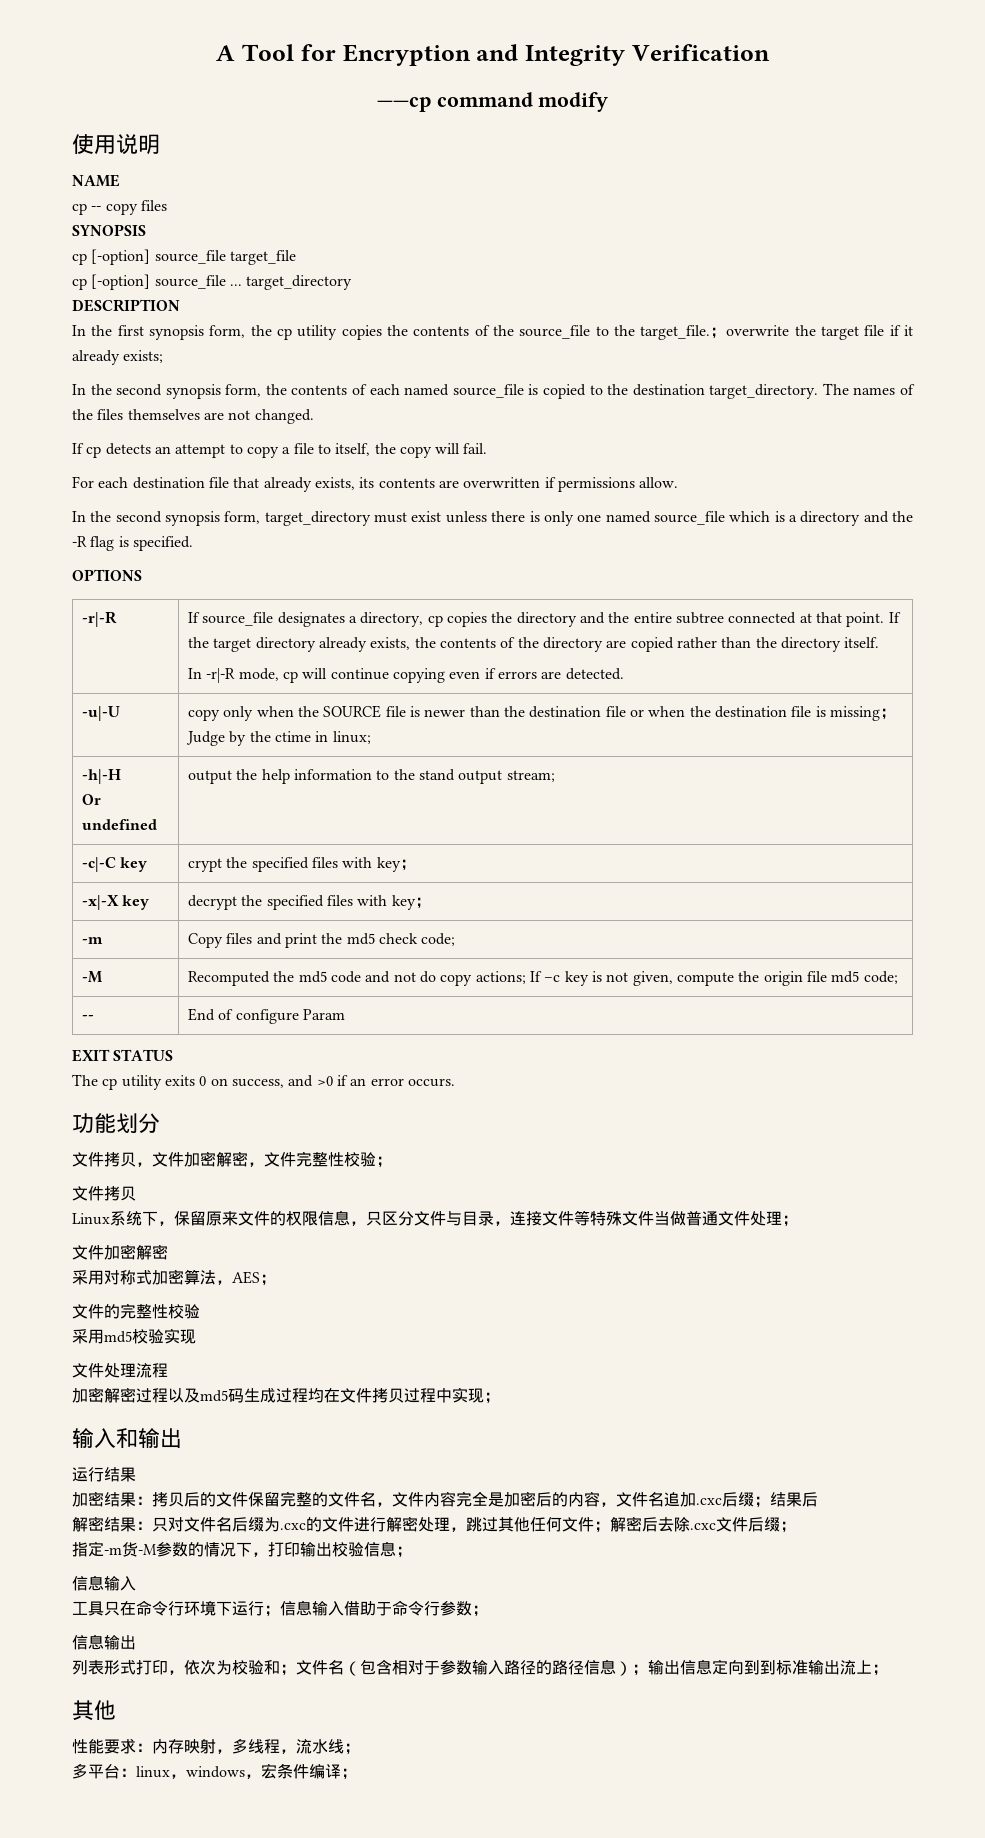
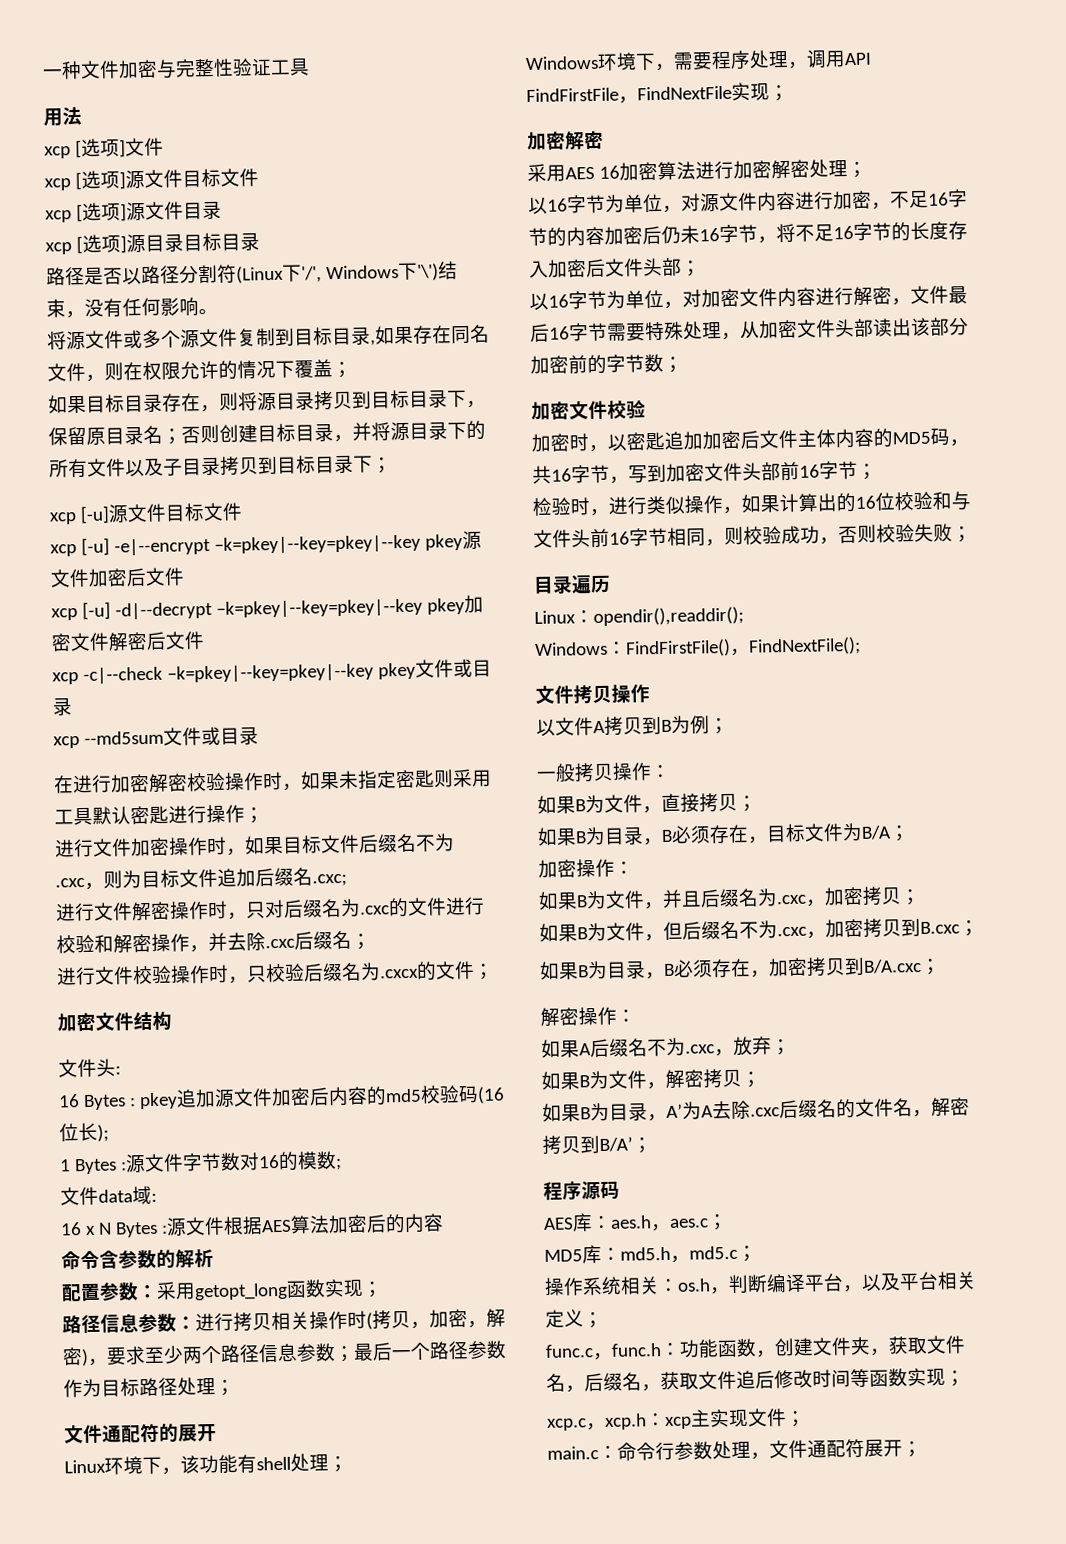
- A Tool for Encryption and Integrity Verification
- ——cp command modify
- 使用说明
- NAME
- cp -- copy files
- SYNOPSIS
- cp [-option] source_file target_file
- cp [-option] source_file ... target_directory
- DESCRIPTION
- In the first synopsis form, the cp utility copies the contents of the source_file to the target_file.；overwrite the target file if it already exists;
- In the second synopsis form, the contents of each named source_file is copied to the destination target_directory. The names of the files themselves are not changed.
- If cp detects an attempt to copy a file to itself, the copy will fail.
- For each destination file that already exists, its contents are overwritten if permissions allow.
- In the second synopsis form, target_directory must exist unless there is only one named source_file which is a directory and the -R flag is specified.
- OPTIONS
- -r|-R | If source_file designates a directory, cp copies the directory and the entire subtree connected at that point. If the target directory already exists, the contents of the directory are copied rather than the directory itself.
- In -r|-R mode, cp will continue copying even if errors are detected.
- -u|-U | copy only when the SOURCE file is newer than the destination file or when the destination file is missing；Judge by the ctime in linux;
- -h|-H
- Or undefined | output the help information to the stand output stream;
- -c|-C key | crypt the specified files with key；
- -x|-X key | decrypt the specified files with key；
- -m | Copy files and print the md5 check code;
- -M | Recomputed the md5 code and not do copy actions; If –c key is not given, compute the origin file md5 code;
- -- | End of configure Param
- EXIT STATUS
- The cp utility exits 0 on success, and >0 if an error occurs.
- 功能划分
- 文件拷贝，文件加密解密，文件完整性校验；
- 文件拷贝
- Linux系统下，保留原来文件的权限信息，只区分文件与目录，连接文件等特殊文件当做普通文件处理；
- 文件加密解密
- 采用对称式加密算法，AES；
- 文件的完整性校验
- 采用md5校验实现
- 文件处理流程
- 加密解密过程以及md5码生成过程均在文件拷贝过程中实现；
- 输入和输出
- 运行结果
- 加密结果：拷贝后的文件保留完整的文件名，文件内容完全是加密后的内容，文件名追加.cxc后缀；结果后
- 解密结果：只对文件名后缀为.cxc的文件进行解密处理，跳过其他任何文件；解密后去除.cxc文件后缀；
- 指定-m货-M参数的情况下，打印输出校验信息；
- 信息输入
- 工具只在命令行环境下运行；信息输入借助于命令行参数；
- 信息输出
- 列表形式打印，依次为校验和；文件名（包含相对于参数输入路径的路径信息）；输出信息定向到到标准输出流上；
- 其他
- 性能要求：内存映射，多线程，流水线；
- 多平台：linux，windows，宏条件编译；
+ 一种文件加密与完整性验证工具
+ 用法
+ xcp [选项]文件
+ xcp [选项]源文件目标文件
+ xcp [选项]源文件目录
+ xcp [选项]源目录目标目录
+ 路径是否以路径分割符(Linux下'/', Windows下'\')结束，没有任何影响。
+ 将源文件或多个源文件复制到目标目录,如果存在同名文件，则在权限允许的情况下覆盖；
+ 如果目标目录存在，则将源目录拷贝到目标目录下，保留原目录名；否则创建目标目录，并将源目录下的所有文件以及子目录拷贝到目标目录下；
+ xcp [-u]源文件目标文件
+ xcp [-u] -e|--encrypt –k=pkey|--key=pkey|--key pkey源文件加密后文件
+ xcp [-u] -d|--decrypt –k=pkey|--key=pkey|--key pkey加密文件解密后文件
+ xcp -c|--check –k=pkey|--key=pkey|--key pkey文件或目录
+ xcp --md5sum文件或目录
+ 在进行加密解密校验操作时，如果未指定密匙则采用工具默认密匙进行操作；
+ 进行文件加密操作时，如果目标文件后缀名不为.cxc，则为目标文件追加后缀名.cxc;
+ 进行文件解密操作时，只对后缀名为.cxc的文件进行校验和解密操作，并去除.cxc后缀名；
+ 进行文件校验操作时，只校验后缀名为.cxcx的文件；
+ 加密文件结构
+ 文件头:
+ 16 Bytes : pkey追加源文件加密后内容的md5校验码(16位长);
+ 1 Bytes :源文件字节数对16的模数;
+ 文件data域:
+ 16 x N Bytes :源文件根据AES算法加密后的内容
+ 命令含参数的解析
+ 配置参数：采用getopt_long函数实现；
+ 路径信息参数：进行拷贝相关操作时(拷贝，加密，解密)，要求至少两个路径信息参数；最后一个路径参数作为目标路径处理；
+ 文件通配符的展开
+ Linux环境下，该功能有shell处理；
+ Windows环境下，需要程序处理，调用API FindFirstFile，FindNextFile实现；
+ 加密解密
+ 采用AES 16加密算法进行加密解密处理；
+ 以16字节为单位，对源文件内容进行加密，不足16字节的内容加密后仍未16字节，将不足16字节的长度存入加密后文件头部；
+ 以16字节为单位，对加密文件内容进行解密，文件最后16字节需要特殊处理，从加密文件头部读出该部分加密前的字节数；
+ 加密文件校验
+ 加密时，以密匙追加加密后文件主体内容的MD5码，共16字节，写到加密文件头部前16字节；
+ 检验时，进行类似操作，如果计算出的16位校验和与文件头前16字节相同，则校验成功，否则校验失败；
+ 目录遍历
+ Linux：opendir(),readdir();
+ Windows：FindFirstFile()，FindNextFile();
+ 文件拷贝操作
+ 以文件A拷贝到B为例；
+ 一般拷贝操作：
+ 如果B为文件，直接拷贝；
+ 如果B为目录，B必须存在，目标文件为B/A；
+ 加密操作：
+ 如果B为文件，并且后缀名为.cxc，加密拷贝；
+ 如果B为文件，但后缀名不为.cxc，加密拷贝到B.cxc；
+ 如果B为目录，B必须存在，加密拷贝到B/A.cxc；
+ 解密操作：
+ 如果A后缀名不为.cxc，放弃；
+ 如果B为文件，解密拷贝；
+ 如果B为目录，A’为A去除.cxc后缀名的文件名，解密拷贝到B/A’；
+ 程序源码
+ AES库：aes.h，aes.c；
+ MD5库：md5.h，md5.c；
+ 操作系统相关：os.h，判断编译平台，以及平台相关定义；
+ func.c，func.h：功能函数，创建文件夹，获取文件名，后缀名，获取文件追后修改时间等函数实现；
+ xcp.c，xcp.h：xcp主实现文件；
+ main.c：命令行参数处理，文件通配符展开；

